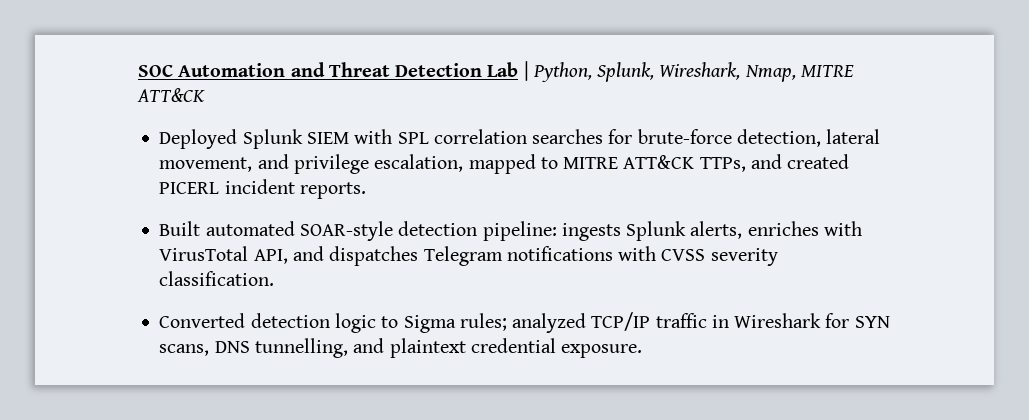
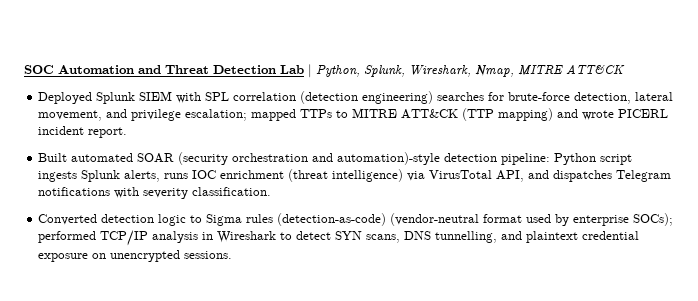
- Deployed Splunk SIEM with SPL correlation searches for brute-force detection, lateral movement, and privilege escalation, mapped to MITRE ATT&CK TTPs, and created PICERL incident reports.
+ Deployed Splunk SIEM with SPL correlation (detection engineering) searches for brute-force detection, lateral movement, and privilege escalation; mapped TTPs to MITRE ATT&CK (TTP mapping) and wrote PICERL incident report.
- Built automated SOAR-style detection pipeline: ingests Splunk alerts, enriches with VirusTotal API, and dispatches Telegram notifications with CVSS severity classification.
+ Built automated SOAR (security orchestration and automation)-style detection pipeline: Python script ingests Splunk alerts, runs IOC enrichment (threat intelligence) via VirusTotal API, and dispatches Telegram notifications with severity classification.
- Converted detection logic to Sigma rules; analyzed TCP/IP traffic in Wireshark for SYN scans, DNS tunnelling, and plaintext credential exposure.
+ Converted detection logic to Sigma rules (detection-as-code) (vendor-neutral format used by enterprise SOCs); performed TCP/IP analysis in Wireshark to detect SYN scans, DNS tunnelling, and plaintext credential exposure on unencrypted sessions.

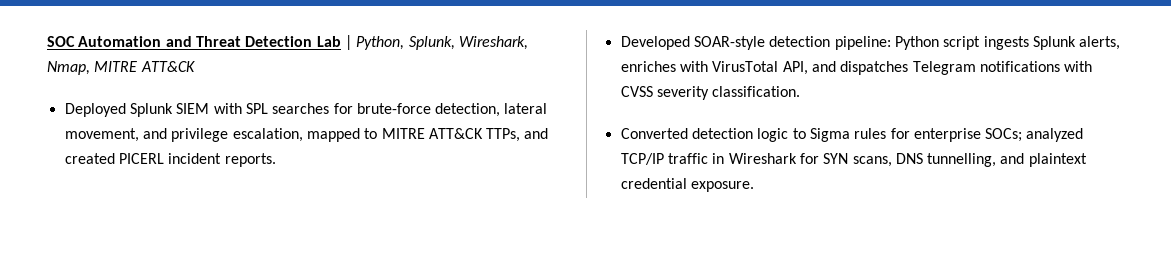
- Deployed Splunk SIEM with SPL correlation (detection engineering) searches for brute-force detection, lateral movement, and privilege escalation; mapped TTPs to MITRE ATT&CK (TTP mapping) and wrote PICERL incident report.
- Built automated SOAR (security orchestration and automation)-style detection pipeline: Python script ingests Splunk alerts, runs IOC enrichment (threat intelligence) via VirusTotal API, and dispatches Telegram notifications with severity classification.
+ Deployed Splunk SIEM with SPL searches for brute-force detection, lateral movement, and privilege escalation, mapped to MITRE ATT&CK TTPs, and created PICERL incident reports.
+ Developed SOAR-style detection pipeline: Python script ingests Splunk alerts, enriches with VirusTotal API, and dispatches Telegram notifications with CVSS severity classification.
- Converted detection logic to Sigma rules (detection-as-code) (vendor-neutral format used by enterprise SOCs); performed TCP/IP analysis in Wireshark to detect SYN scans, DNS tunnelling, and plaintext credential exposure on unencrypted sessions.
+ Converted detection logic to Sigma rules for enterprise SOCs; analyzed TCP/IP traffic in Wireshark for SYN scans, DNS tunnelling, and plaintext credential exposure.

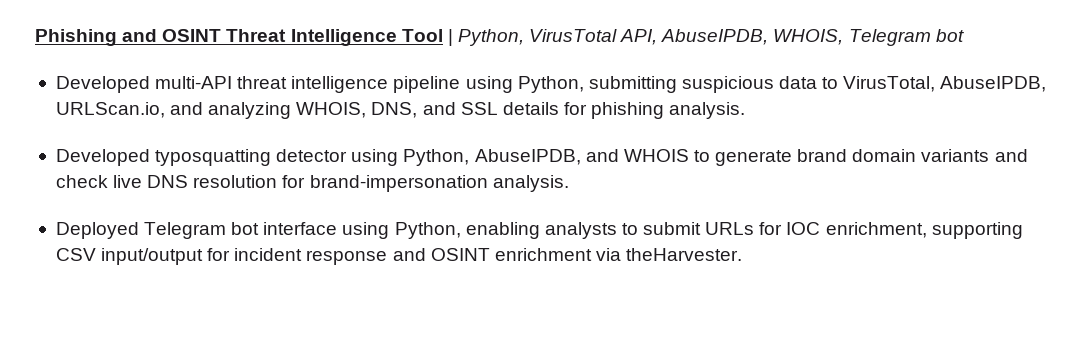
- SOC Automation and Threat Detection Lab | Python, Splunk, Wireshark, Nmap, MITRE ATT&CK
- Deployed Splunk SIEM with SPL searches for brute-force detection, lateral movement, and privilege escalation, mapped to MITRE ATT&CK TTPs, and created PICERL incident reports.
- Developed SOAR-style detection pipeline: Python script ingests Splunk alerts, enriches with VirusTotal API, and dispatches Telegram notifications with CVSS severity classification.
- Converted detection logic to Sigma rules for enterprise SOCs; analyzed TCP/IP traffic in Wireshark for SYN scans, DNS tunnelling, and plaintext credential exposure.
+ Phishing and OSINT Threat Intelligence Tool | Python, VirusTotal API, AbuseIPDB, WHOIS, Telegram bot
+ Developed multi-API threat intelligence pipeline using Python, submitting suspicious data to VirusTotal, AbuseIPDB, URLScan.io, and analyzing WHOIS, DNS, and SSL details for phishing analysis.
+ Developed typosquatting detector using Python, AbuseIPDB, and WHOIS to generate brand domain variants and check live DNS resolution for brand-impersonation analysis.
+ Deployed Telegram bot interface using Python, enabling analysts to submit URLs for IOC enrichment, supporting CSV input/output for incident response and OSINT enrichment via theHarvester.

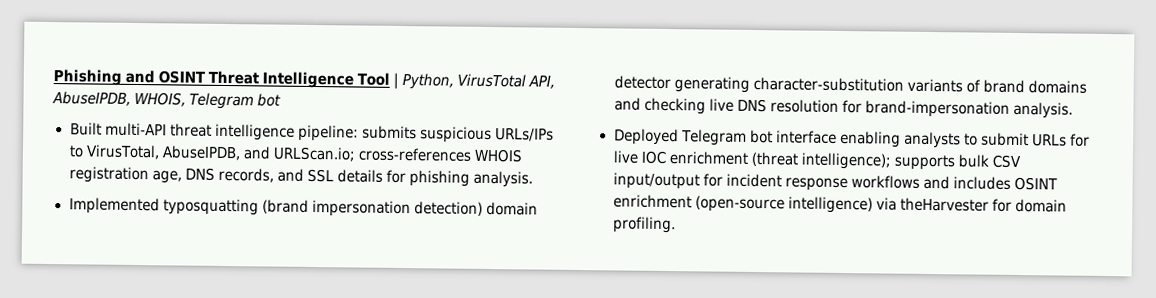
- Developed multi-API threat intelligence pipeline using Python, submitting suspicious data to VirusTotal, AbuseIPDB, URLScan.io, and analyzing WHOIS, DNS, and SSL details for phishing analysis.
+ Built multi-API threat intelligence pipeline: submits suspicious URLs/IPs to VirusTotal, AbuseIPDB, and URLScan.io; cross-references WHOIS registration age, DNS records, and SSL details for phishing analysis.
- Developed typosquatting detector using Python, AbuseIPDB, and WHOIS to generate brand domain variants and check live DNS resolution for brand-impersonation analysis.
+ Implemented typosquatting (brand impersonation detection) domain detector generating character-substitution variants of brand domains and checking live DNS resolution for brand-impersonation analysis.
- Deployed Telegram bot interface using Python, enabling analysts to submit URLs for IOC enrichment, supporting CSV input/output for incident response and OSINT enrichment via theHarvester.
+ Deployed Telegram bot interface enabling analysts to submit URLs for live IOC enrichment (threat intelligence); supports bulk CSV input/output for incident response workflows and includes OSINT enrichment (open-source intelligence) via theHarvester for domain profiling.

